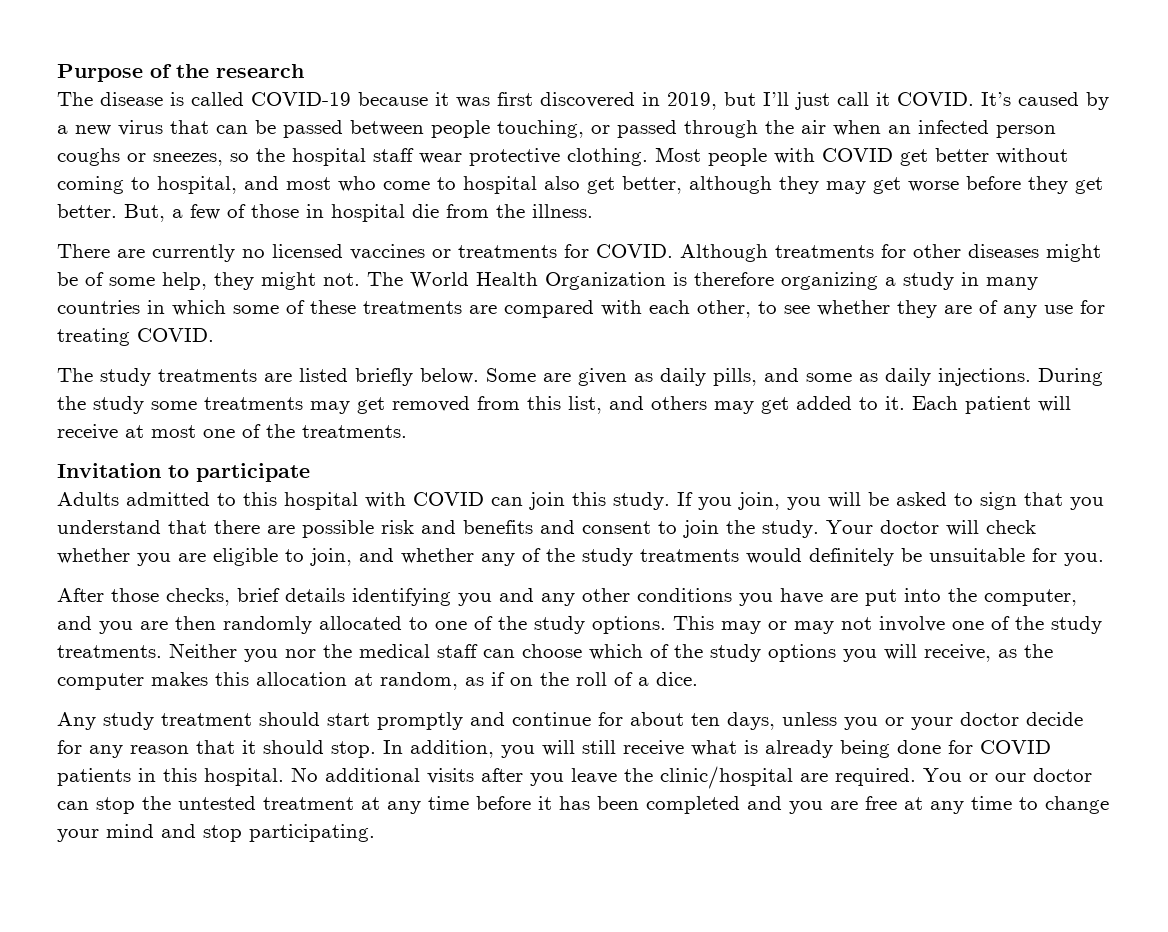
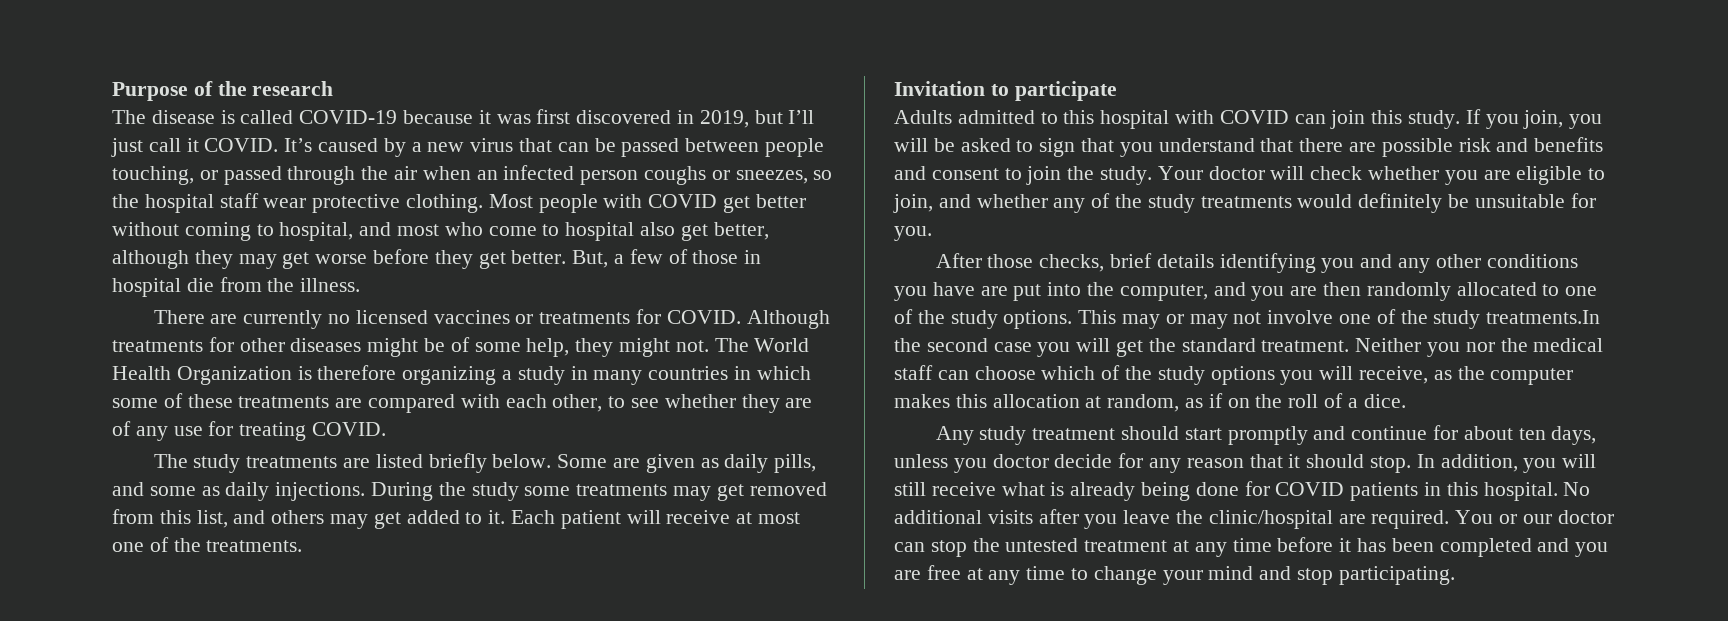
- This may or may not involve one of the study treatments.
+ This may or may not involve one of the study treatments.In the second case you will get the standard treatment.
- Any study treatment should start promptly and continue for about ten days, unless you or your doctor decide for any reason that it should stop.
+ Any study treatment should start promptly and continue for about ten days, unless you doctor decide for any reason that it should stop.

